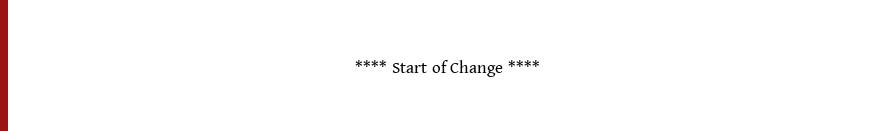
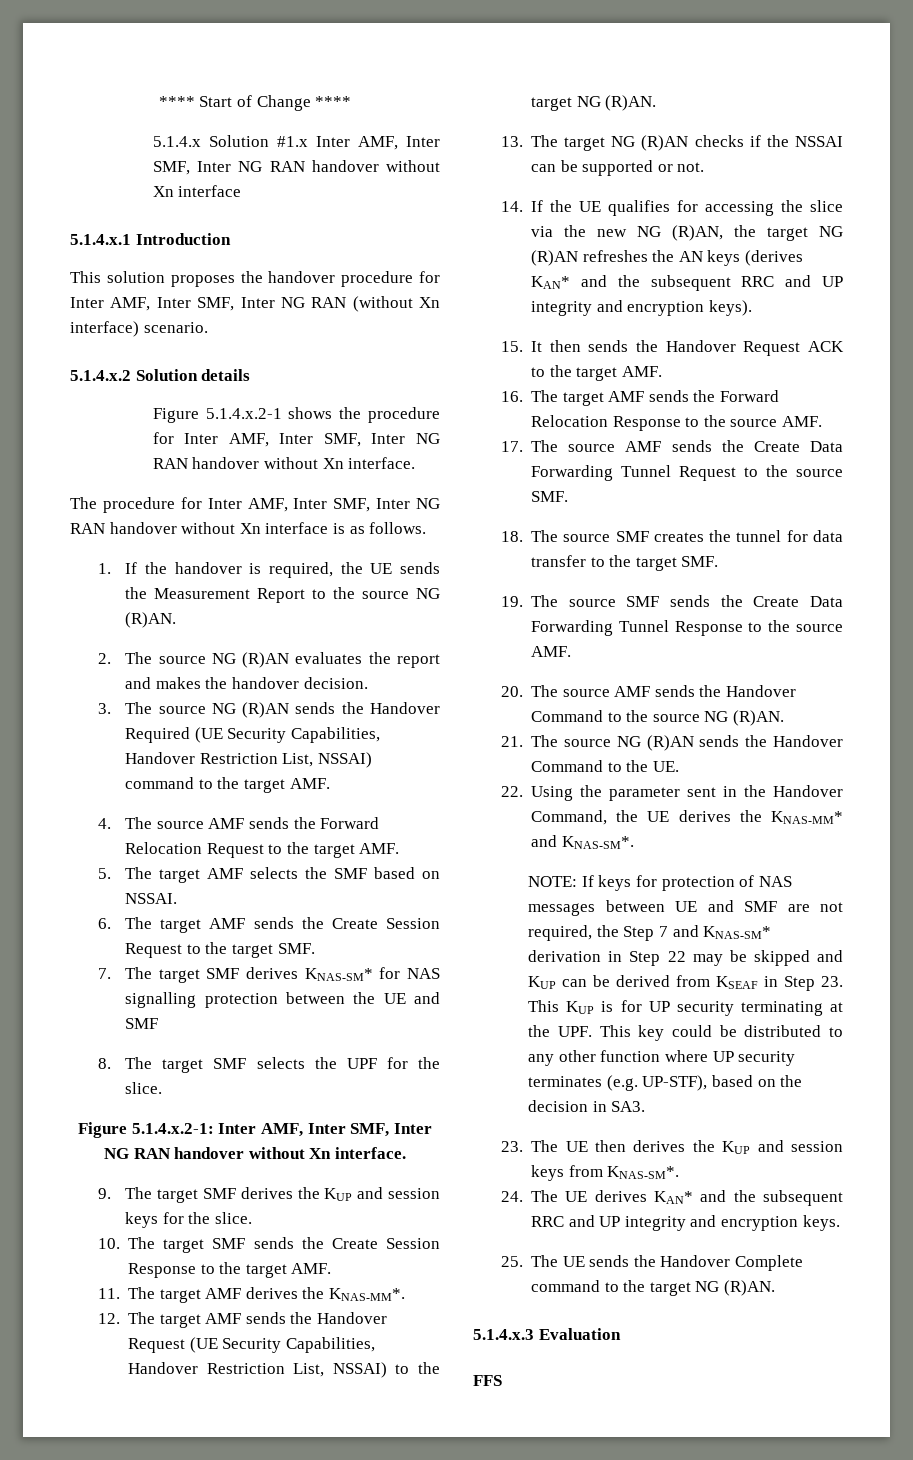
+ 5.1.4.x Solution #1.x Inter AMF, Inter SMF, Inter NG RAN handover without Xn interface
+ 5.1.4.x.1 Introduction
+ This solution proposes the handover procedure for Inter AMF, Inter SMF, Inter NG RAN (without Xn interface) scenario.
+ 5.1.4.x.2 Solution details
+ Figure 5.1.4.x.2-1 shows the procedure for Inter AMF, Inter SMF, Inter NG RAN handover without Xn interface.
+ The procedure for Inter AMF, Inter SMF, Inter NG RAN handover without Xn interface is as follows.
+ 1. If the handover is required, the UE sends the Measurement Report to the source NG (R)AN.
+ 2. The source NG (R)AN evaluates the report and makes the handover decision.
+ 3. The source NG (R)AN sends the Handover Required (UE Security Capabilities, Handover Restriction List, NSSAI) command to the target AMF.
+ 4. The source AMF sends the Forward Relocation Request to the target AMF.
+ 5. The target AMF selects the SMF based on NSSAI.
+ 6. The target AMF sends the Create Session Request to the target SMF.
+ 7. The target SMF derives KNAS-SM* for NAS signalling protection between the UE and SMF
+ 8. The target SMF selects the UPF for the slice.
+ Figure 5.1.4.x.2-1: Inter AMF, Inter SMF, Inter NG RAN handover without Xn interface.
+ 9. The target SMF derives the KUP and session keys for the slice.
+ 10. The target SMF sends the Create Session Response to the target AMF.
+ 11. The target AMF derives the KNAS-MM*.
+ 12. The target AMF sends the Handover Request (UE Security Capabilities, Handover Restriction List, NSSAI) to the target NG (R)AN.
+ 13. The target NG (R)AN checks if the NSSAI can be supported or not.
+ 14. If the UE qualifies for accessing the slice via the new NG (R)AN, the target NG (R)AN refreshes the AN keys (derives KAN* and the subsequent RRC and UP integrity and encryption keys).
+ 15. It then sends the Handover Request ACK to the target AMF.
+ 16. The target AMF sends the Forward Relocation Response to the source AMF.
+ 17. The source AMF sends the Create Data Forwarding Tunnel Request to the source SMF.
+ 18. The source SMF creates the tunnel for data transfer to the target SMF.
+ 19. The source SMF sends the Create Data Forwarding Tunnel Response to the source AMF.
+ 20. The source AMF sends the Handover Command to the source NG (R)AN.
+ 21. The source NG (R)AN sends the Handover Command to the UE.
+ 22. Using the parameter sent in the Handover Command, the UE derives the KNAS-MM* and KNAS-SM*.
+ NOTE: If keys for protection of NAS messages between UE and SMF are not required, the Step 7 and KNAS-SM* derivation in Step 22 may be skipped and KUP can be derived from KSEAF in Step 23. This KUP is for UP security terminating at the UPF. This key could be distributed to any other function where UP security terminates (e.g. UP-STF), based on the decision in SA3.
+ 23. The UE then derives the KUP and session keys from KNAS-SM*.
+ 24. The UE derives KAN* and the subsequent RRC and UP integrity and encryption keys.
+ 25. The UE sends the Handover Complete command to the target NG (R)AN.
+ 5.1.4.x.3 Evaluation
+ FFS

